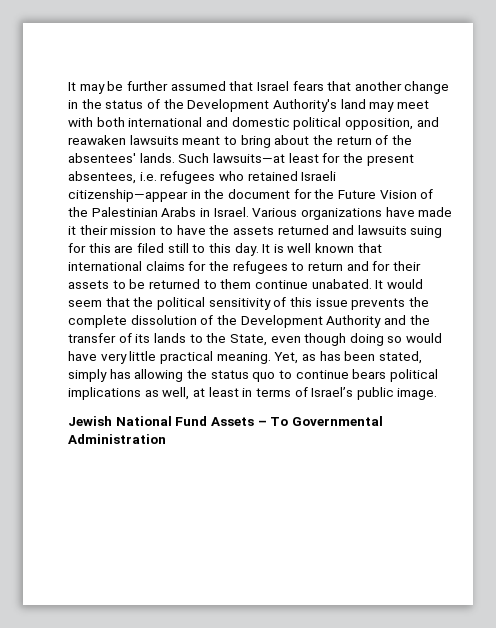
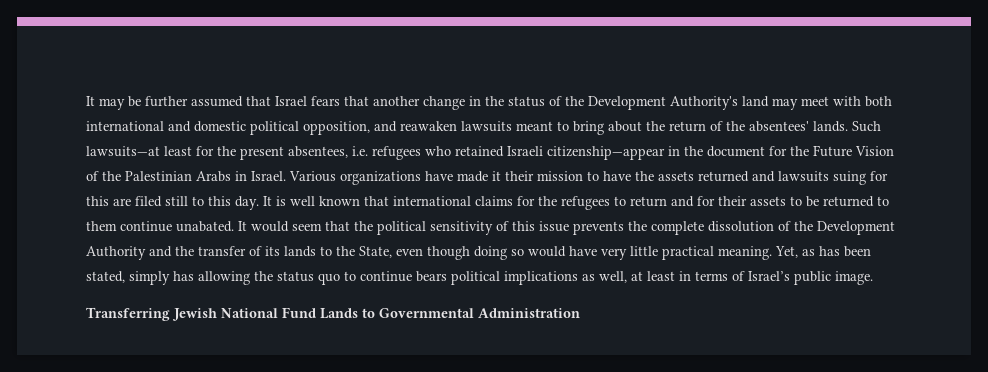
- Jewish National Fund Assets – To Governmental Administration
+ Transferring Jewish National Fund Lands to Governmental Administration

